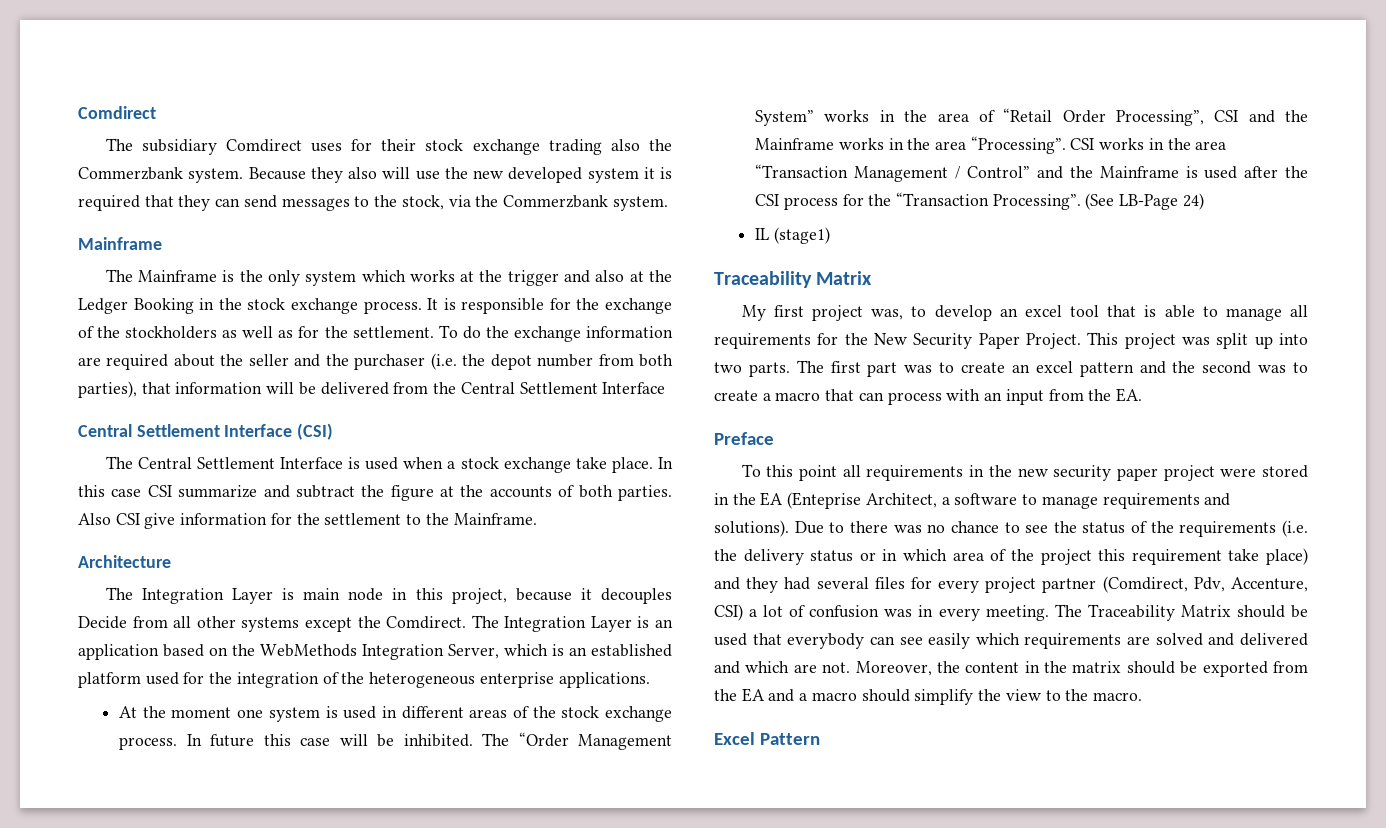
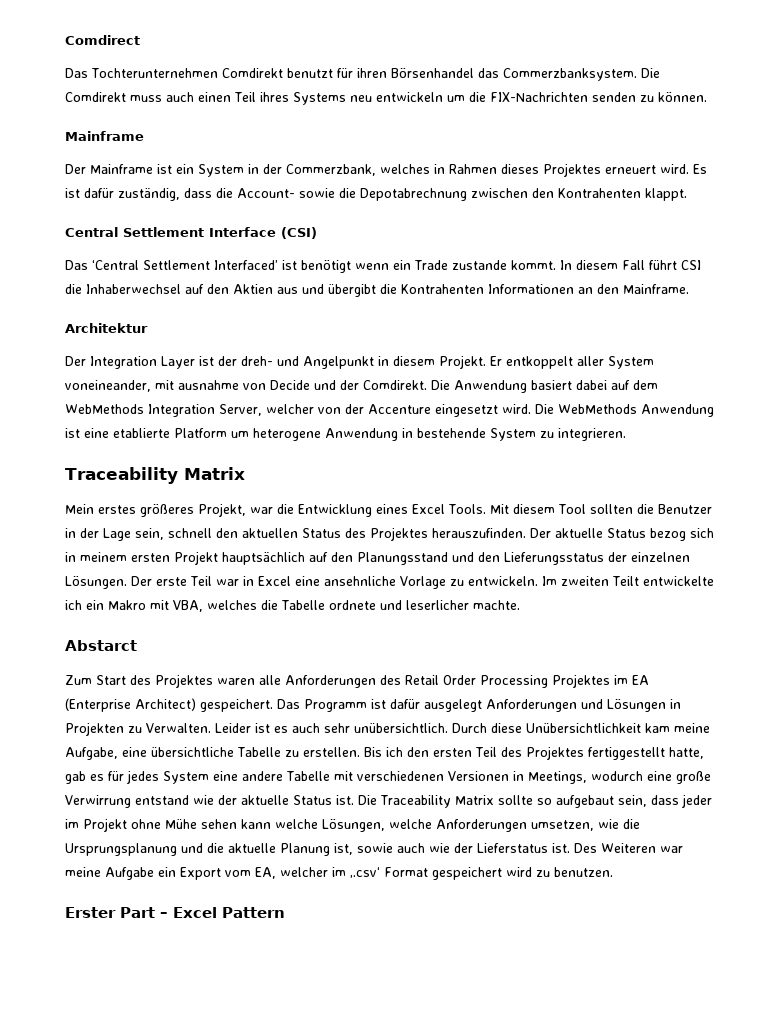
- The subsidiary Comdirect uses for their stock exchange trading also the Commerzbank system. Because they also will use the new developed system it is required that they can send messages to the stock, via the Commerzbank system.
+ Das Tochterunternehmen Comdirekt benutzt für ihren Börsenhandel das Commerzbanksystem. Die Comdirekt muss auch einen Teil ihres Systems neu entwickeln um die FIX-Nachrichten senden zu können.
  Mainframe
- The Mainframe is the only system which works at the trigger and also at the Ledger Booking in the stock exchange process. It is responsible for the exchange of the stockholders as well as for the settlement. To do the exchange information are required about the seller and the purchaser (i.e. the depot number from both parties), that information will be delivered from the Central Settlement Interface
+ Der Mainframe ist ein System in der Commerzbank, welches in Rahmen dieses Projektes erneuert wird. Es ist dafür zuständig, dass die Account- sowie die Depotabrechnung zwischen den Kontrahenten klappt.
  Central Settlement Interface (CSI)
- The Central Settlement Interface is used when a stock exchange take place. In this case CSI summarize and subtract the figure at the accounts of both parties. Also CSI give information for the settlement to the Mainframe.
- Architecture
- The Integration Layer is main node in this project, because it decouples Decide from all other systems except the Comdirect. The Integration Layer is an application based on the WebMethods Integration Server, which is an established platform used for the integration of the heterogeneous enterprise applications.
- At the moment one system is used in different areas of the stock exchange process. In future this case will be inhibited. The “Order Management System” works in the area of “Retail Order Processing”, CSI and the Mainframe works in the area “Processing”. CSI works in the area “Transaction Management / Control” and the Mainframe is used after the CSI process for the “Transaction Processing”. (See LB-Page 24)
- IL (stage1)
+ Das ‘Central Settlement Interfaced’ ist benötigt wenn ein Trade zustande kommt. In diesem Fall führt CSI die Inhaberwechsel auf den Aktien aus und übergibt die Kontrahenten Informationen an den Mainframe.
+ Architektur
+ Der Integration Layer ist der dreh- und Angelpunkt in diesem Projekt. Er entkoppelt aller System voneineander, mit ausnahme von Decide und der Comdirekt. Die Anwendung basiert dabei auf dem WebMethods Integration Server, welcher von der Accenture eingesetzt wird. Die WebMethods Anwendung ist eine etablierte Platform um heterogene Anwendung in bestehende System zu integrieren.
  Traceability Matrix
- My first project was, to develop an excel tool that is able to manage all requirements for the New Security Paper Project. This project was split up into two parts. The first part was to create an excel pattern and the second was to create a macro that can process with an input from the EA.
- Preface
- To this point all requirements in the new security paper project were stored in the EA (Enteprise Architect, a software to manage requirements and solutions). Due to there was no chance to see the status of the requirements (i.e. the delivery status or in which area of the project this requirement take place) and they had several files for every project partner (Comdirect, Pdv, Accenture, CSI) a lot of confusion was in every meeting. The Traceability Matrix should be used that everybody can see easily which requirements are solved and delivered and which are not. Moreover, the content in the matrix should be exported from the EA and a macro should simplify the view to the macro.
- Excel Pattern
+ Mein erstes größeres Projekt, war die Entwicklung eines Excel Tools. Mit diesem Tool sollten die Benutzer in der Lage sein, schnell den aktuellen Status des Projektes herauszufinden. Der aktuelle Status bezog sich in meinem ersten Projekt hauptsächlich auf den Planungsstand und den Lieferungsstatus der einzelnen Lösungen. Der erste Teil war in Excel eine ansehnliche Vorlage zu entwickeln. Im zweiten Teilt entwickelte ich ein Makro mit VBA, welches die Tabelle ordnete und leserlicher machte.
+ Abstarct
+ Zum Start des Projektes waren alle Anforderungen des Retail Order Processing Projektes im EA (Enterprise Architect) gespeichert. Das Programm ist dafür ausgelegt Anforderungen und Lösungen in Projekten zu Verwalten. Leider ist es auch sehr unübersichtlich. Durch diese Unübersichtlichkeit kam meine Aufgabe, eine übersichtliche Tabelle zu erstellen. Bis ich den ersten Teil des Projektes fertiggestellt hatte, gab es für jedes System eine andere Tabelle mit verschiedenen Versionen in Meetings, wodurch eine große Verwirrung entstand wie der aktuelle Status ist. Die Traceability Matrix sollte so aufgebaut sein, dass jeder im Projekt ohne Mühe sehen kann welche Lösungen, welche Anforderungen umsetzen, wie die Ursprungsplanung und die aktuelle Planung ist, sowie auch wie der Lieferstatus ist. Des Weiteren war meine Aufgabe ein Export vom EA, welcher im ‚.csv‘ Format gespeichert wird zu benutzen.
+ Erster Part – Excel Pattern

